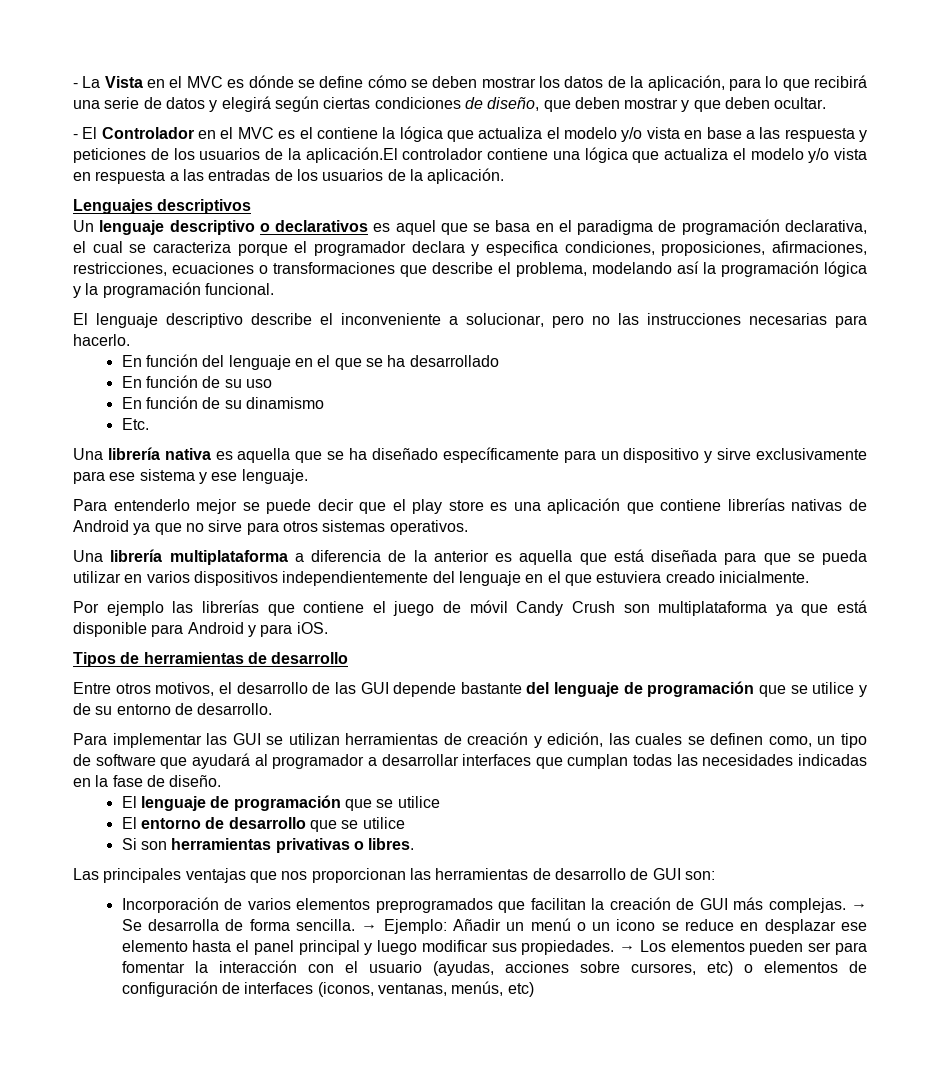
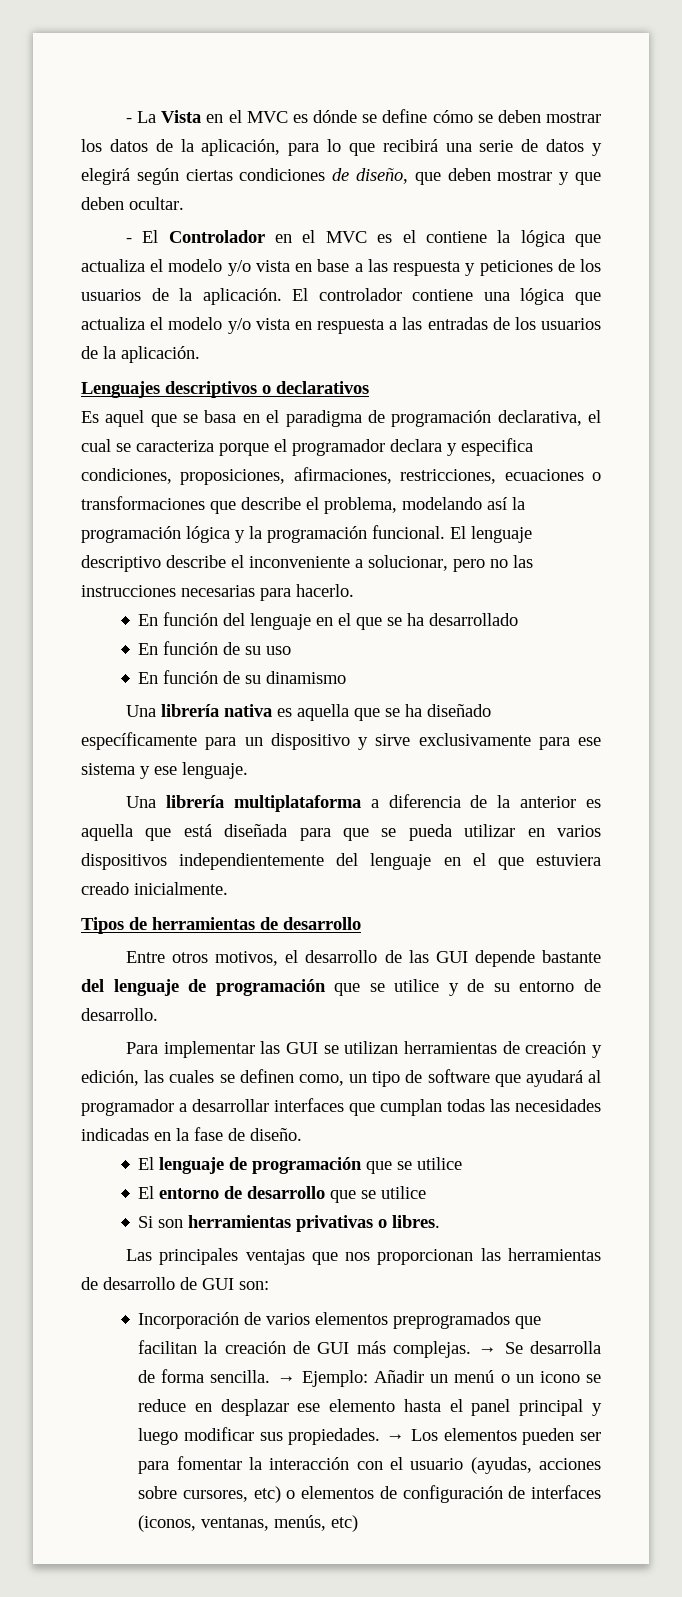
- - El Controlador en el MVC es el contiene la lógica que actualiza el modelo y/o vista en base a las respuesta y peticiones de los usuarios de la aplicación.El controlador contiene una lógica que actualiza el modelo y/o vista en respuesta a las entradas de los usuarios de la aplicación.
+ - El Controlador en el MVC es el contiene la lógica que actualiza el modelo y/o vista en base a las respuesta y peticiones de los usuarios de la aplicación. El controlador contiene una lógica que actualiza el modelo y/o vista en respuesta a las entradas de los usuarios de la aplicación.
- Lenguajes descriptivos
- Un lenguaje descriptivo o declarativos es aquel que se basa en el paradigma de programación declarativa, el cual se caracteriza porque el programador declara y especifica condiciones, proposiciones, afirmaciones, restricciones, ecuaciones o transformaciones que describe el problema, modelando así la programación lógica y la programación funcional.
- El lenguaje descriptivo describe el inconveniente a solucionar, pero no las instrucciones necesarias para hacerlo.
+ Lenguajes descriptivos o declarativos
+ Es aquel que se basa en el paradigma de programación declarativa, el cual se caracteriza porque el programador declara y especifica condiciones, proposiciones, afirmaciones, restricciones, ecuaciones o transformaciones que describe el problema, modelando así la programación lógica y la programación funcional. El lenguaje descriptivo describe el inconveniente a solucionar, pero no las instrucciones necesarias para hacerlo.
- Etc.
- Para entenderlo mejor se puede decir que el play store es una aplicación que contiene librerías nativas de Android ya que no sirve para otros sistemas operativos.
- Por ejemplo las librerías que contiene el juego de móvil Candy Crush son multiplataforma ya que está disponible para Android y para iOS.

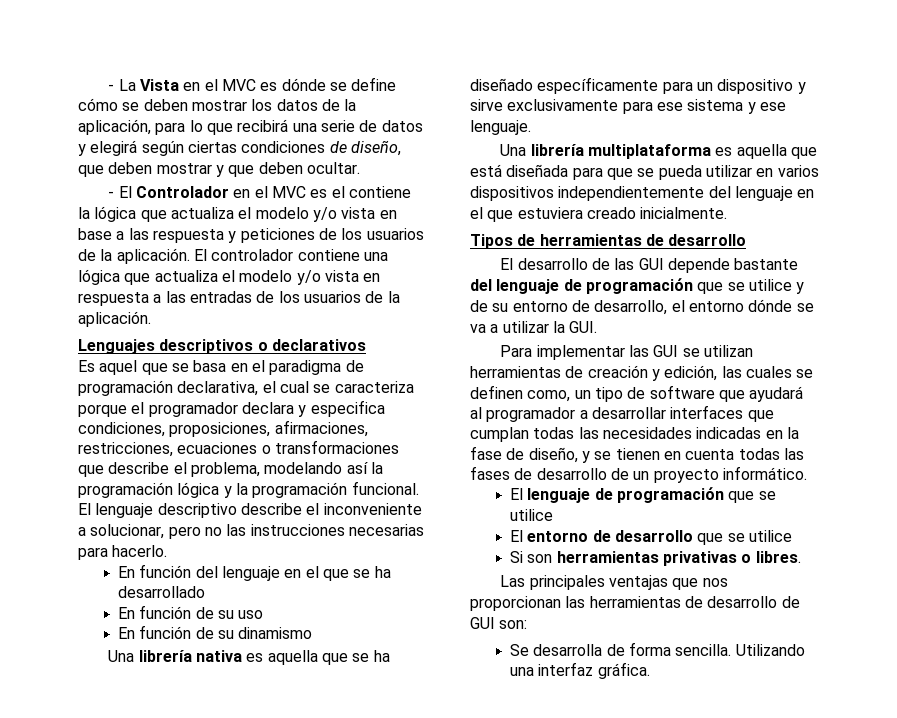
- Una librería multiplataforma a diferencia de la anterior es aquella que está diseñada para que se pueda utilizar en varios dispositivos independientemente del lenguaje en el que estuviera creado inicialmente.
+ Una librería multiplataforma es aquella que está diseñada para que se pueda utilizar en varios dispositivos independientemente del lenguaje en el que estuviera creado inicialmente.
- Entre otros motivos, el desarrollo de las GUI depende bastante del lenguaje de programación que se utilice y de su entorno de desarrollo.
+ El desarrollo de las GUI depende bastante del lenguaje de programación que se utilice y de su entorno de desarrollo, el entorno dónde se va a utilizar la GUI.
- Para implementar las GUI se utilizan herramientas de creación y edición, las cuales se definen como, un tipo de software que ayudará al programador a desarrollar interfaces que cumplan todas las necesidades indicadas en la fase de diseño.
+ Para implementar las GUI se utilizan herramientas de creación y edición, las cuales se definen como, un tipo de software que ayudará al programador a desarrollar interfaces que cumplan todas las necesidades indicadas en la fase de diseño, y se tienen en cuenta todas las fases de desarrollo de un proyecto informático.
- Incorporación de varios elementos preprogramados que facilitan la creación de GUI más complejas. → Se desarrolla de forma sencilla.
+ Se desarrolla de forma sencilla.
- → Ejemplo: Añadir un menú o un icono se reduce en desplazar ese elemento hasta el panel principal y luego modificar sus propiedades. → Los elementos pueden ser para fomentar la interacción con el usuario (ayudas, acciones sobre cursores, etc) o elementos de configuración de interfaces (iconos, ventanas, menús, etc)
+ Utilizando una interfaz gráfica.

